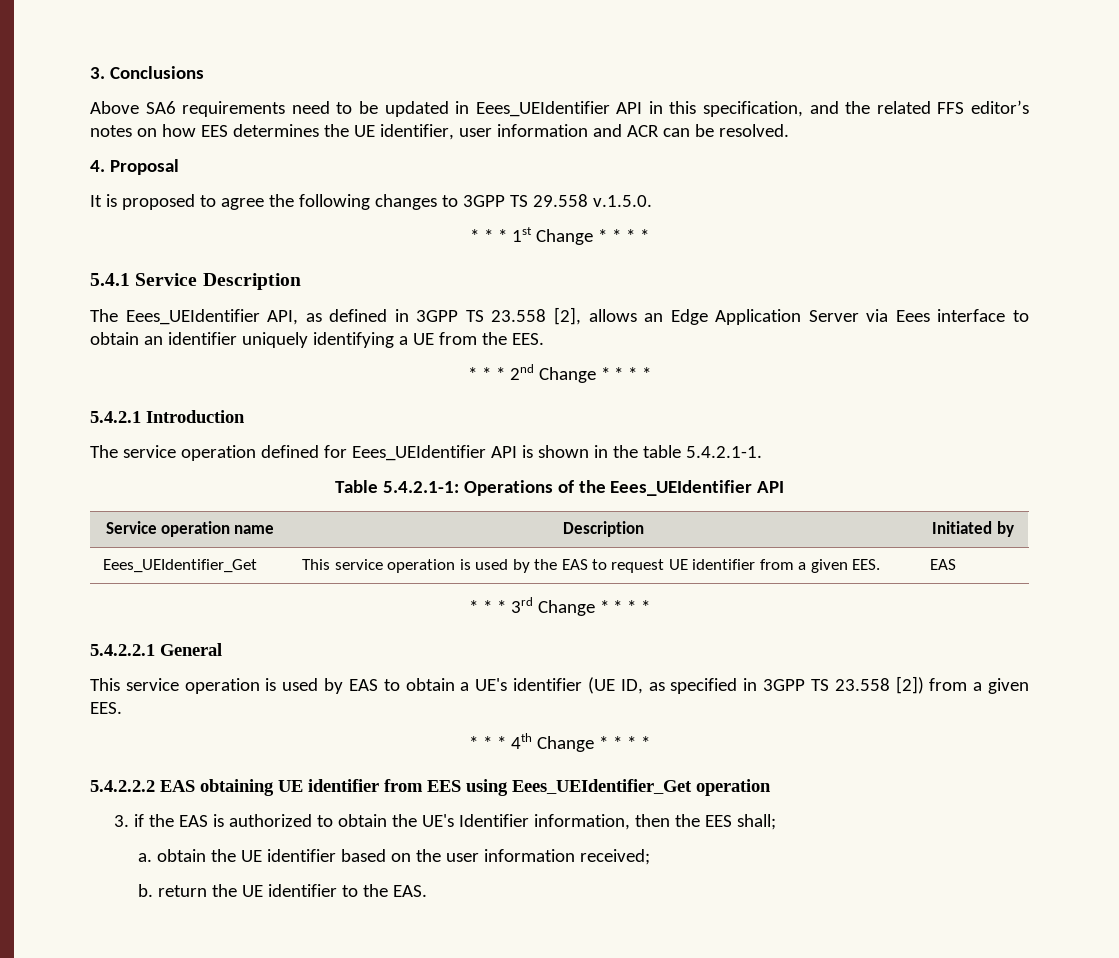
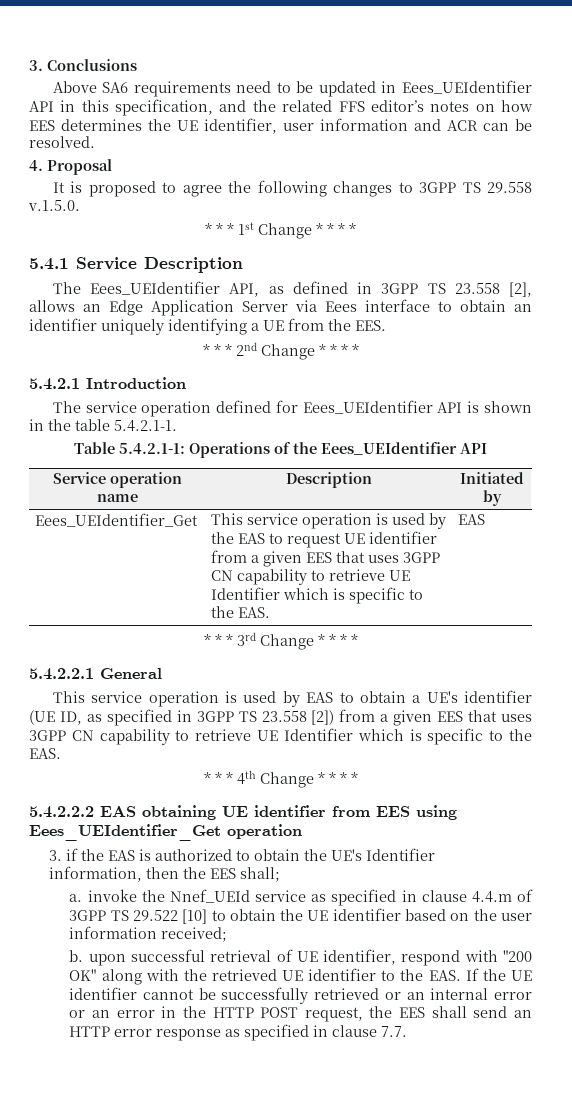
- Eees_UEIdentifier_Get | This service operation is used by the EAS to request UE identifier from a given EES. | EAS
+ Eees_UEIdentifier_Get | This service operation is used by the EAS to request UE identifier from a given EES that uses 3GPP CN capability to retrieve UE Identifier which is specific to the EAS. | EAS
- This service operation is used by EAS to obtain a UE's identifier (UE ID, as specified in 3GPP TS 23.558 [2]) from a given EES.
+ This service operation is used by EAS to obtain a UE's identifier (UE ID, as specified in 3GPP TS 23.558 [2]) from a given EES that uses 3GPP CN capability to retrieve UE Identifier which is specific to the EAS.
- a. obtain the UE identifier based on the user information received;
+ a. invoke the Nnef_UEId service as specified in clause 4.4.m of 3GPP TS 29.522 [10] to obtain the UE identifier based on the user information received;
- b. return the UE identifier to the EAS.
+ b. upon successful retrieval of UE identifier, respond with "200 OK" along with the retrieved UE identifier to the EAS. If the UE identifier cannot be successfully retrieved or an internal error or an error in the HTTP POST request, the EES shall send an HTTP error response as specified in clause 7.7.

